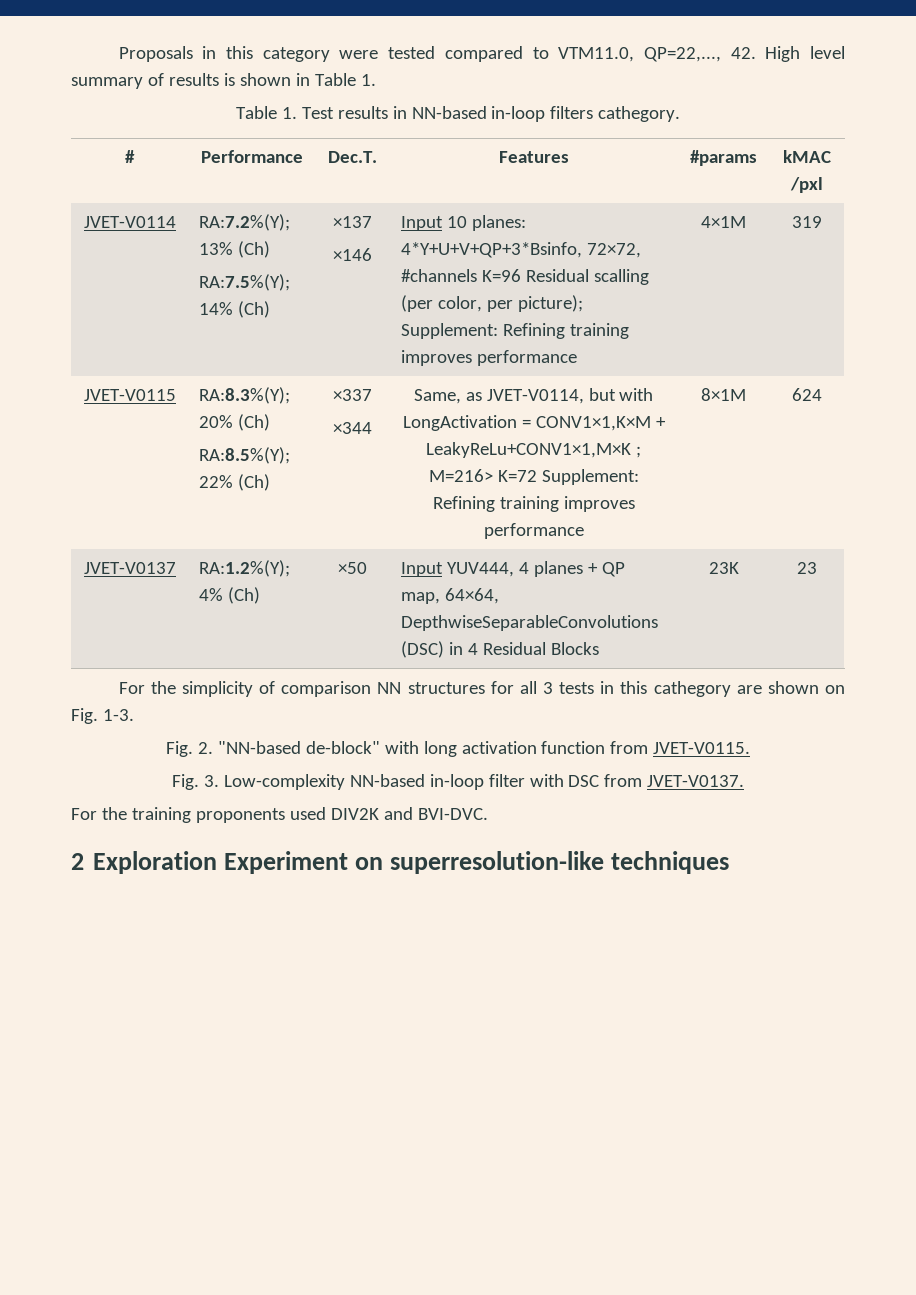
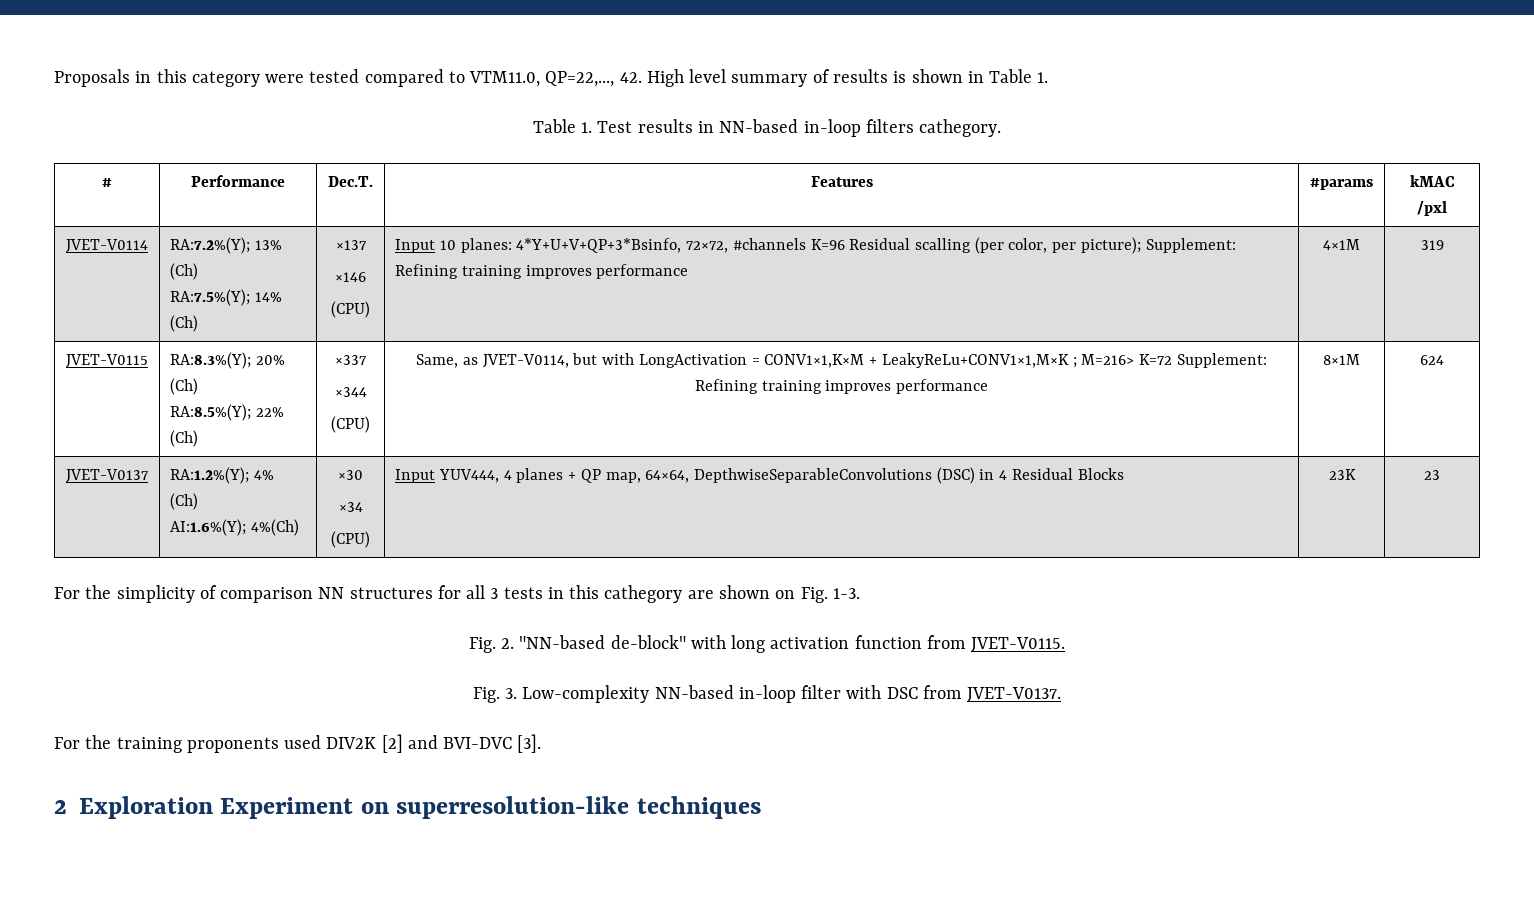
  JVET-V0114 | RA:7.2%(Y); 13% (Ch)
  RA:7.5%(Y); 14% (Ch) | ×137
- ×146 | Input 10 planes: 4*Y+U+V+QP+3*Bsinfo, 72×72, #channels K=96 Residual scalling (per color, per picture); Supplement: Refining training improves performance | 4×1M | 319
+ ×146
+ (CPU) | Input 10 planes: 4*Y+U+V+QP+3*Bsinfo, 72×72, #channels K=96 Residual scalling (per color, per picture); Supplement: Refining training improves performance | 4×1M | 319
  JVET-V0115 | RA:8.3%(Y); 20% (Ch)
  RA:8.5%(Y); 22% (Ch) | ×337
- ×344 | Same, as JVET-V0114, but with LongActivation = CONV1×1,K×M + LeakyReLu+CONV1×1,M×K ; M=216> K=72 Supplement: Refining training improves performance | 8×1M | 624
+ ×344
+ (CPU) | Same, as JVET-V0114, but with LongActivation = CONV1×1,K×M + LeakyReLu+CONV1×1,M×K ; M=216> K=72 Supplement: Refining training improves performance | 8×1M | 624
- JVET-V0137 | RA:1.2%(Y); 4% (Ch) | ×50 | Input YUV444, 4 planes + QP map, 64×64, DepthwiseSeparableConvolutions (DSC) in 4 Residual Blocks | 23K | 23
+ JVET-V0137 | RA:1.2%(Y); 4% (Ch)
+ AI:1.6%(Y); 4%(Ch) | ×30
+ ×34
+ (CPU) | Input YUV444, 4 planes + QP map, 64×64, DepthwiseSeparableConvolutions (DSC) in 4 Residual Blocks | 23K | 23
- For the training proponents used DIV2K and BVI-DVC.
+ For the training proponents used DIV2K [2] and BVI-DVC [3].

